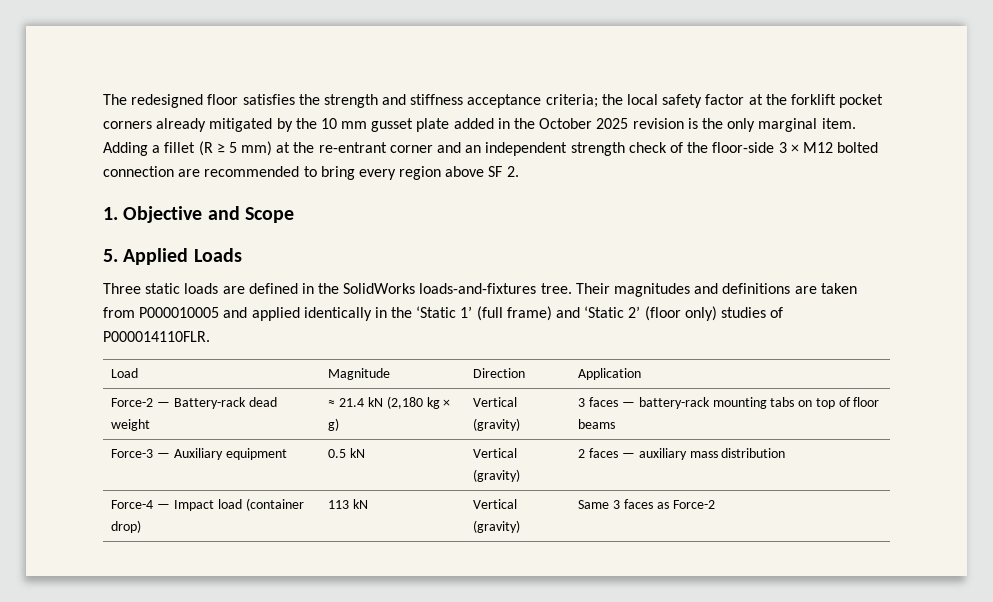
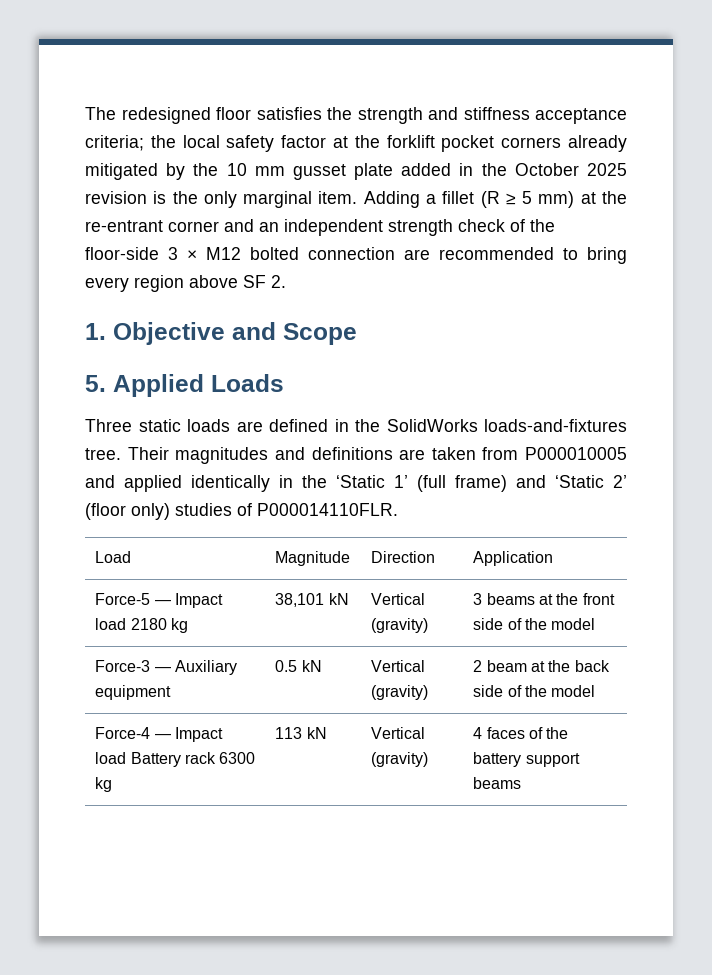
- Force-2 — Battery-rack dead weight | ≈ 21.4 kN (2,180 kg × g) | Vertical (gravity) | 3 faces — battery-rack mounting tabs on top of floor beams
+ Force-5 — Impact load 2180 kg | 38,101 kN | Vertical (gravity) | 3 beams at the front side of the model
- Force-3 — Auxiliary equipment | 0.5 kN | Vertical (gravity) | 2 faces — auxiliary mass distribution
+ Force-3 — Auxiliary equipment | 0.5 kN | Vertical (gravity) | 2 beam at the back side of the model
- Force-4 — Impact load (container drop) | 113 kN | Vertical (gravity) | Same 3 faces as Force-2
+ Force-4 — Impact load Battery rack 6300 kg | 113 kN | Vertical (gravity) | 4 faces of the battery support beams

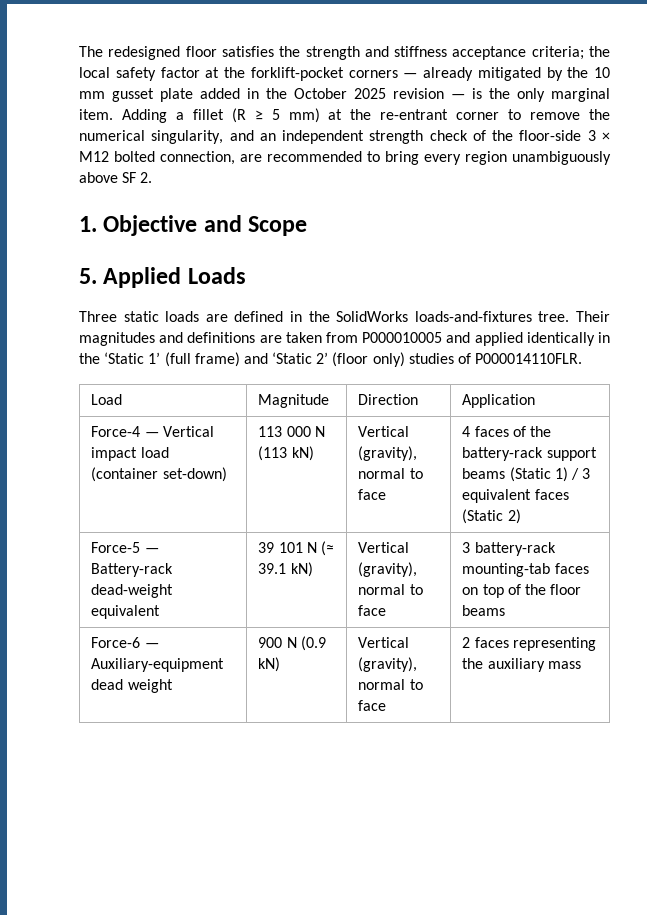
- The redesigned floor satisfies the strength and stiffness acceptance criteria; the local safety factor at the forklift pocket corners already mitigated by the 10 mm gusset plate added in the October 2025 revision is the only marginal item.
+ The redesigned floor satisfies the strength and stiffness acceptance criteria; the local safety factor at the forklift-pocket corners — already mitigated by the 10 mm gusset plate added in the October 2025 revision — is the only marginal item.
- Adding a fillet (R ≥ 5 mm) at the re-entrant corner and an independent strength check of the floor-side 3 × M12 bolted connection are recommended to bring every region above SF 2.
+ Adding a fillet (R ≥ 5 mm) at the re-entrant corner to remove the numerical singularity, and an independent strength check of the floor-side 3 × M12 bolted connection, are recommended to bring every region unambiguously above SF 2.
- Force-5 — Impact load 2180 kg | 38,101 kN | Vertical (gravity) | 3 beams at the front side of the model
- Force-3 — Auxiliary equipment | 0.5 kN | Vertical (gravity) | 2 beam at the back side of the model
- Force-4 — Impact load Battery rack 6300 kg | 113 kN | Vertical (gravity) | 4 faces of the battery support beams
+ Force-4 — Vertical impact load (container set-down) | 113 000 N (113 kN) | Vertical (gravity), normal to face | 4 faces of the battery-rack support beams (Static 1) / 3 equivalent faces (Static 2)
+ Force-5 — Battery-rack dead-weight equivalent | 39 101 N (≈ 39.1 kN) | Vertical (gravity), normal to face | 3 battery-rack mounting-tab faces on top of the floor beams
+ Force-6 — Auxiliary-equipment dead weight | 900 N (0.9 kN) | Vertical (gravity), normal to face | 2 faces representing the auxiliary mass

